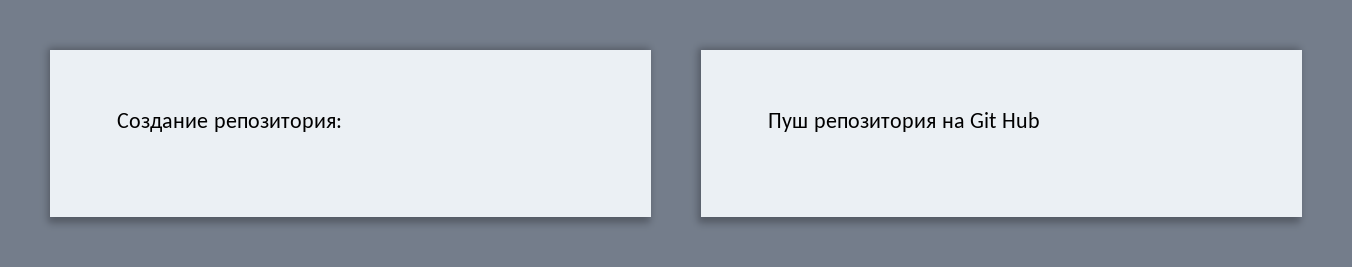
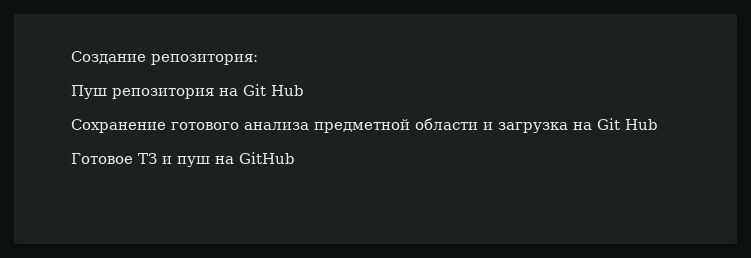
+ Сохранение готового анализа предметной области и загрузка на Git Hub
+ Готовое ТЗ и пуш на GitHub

